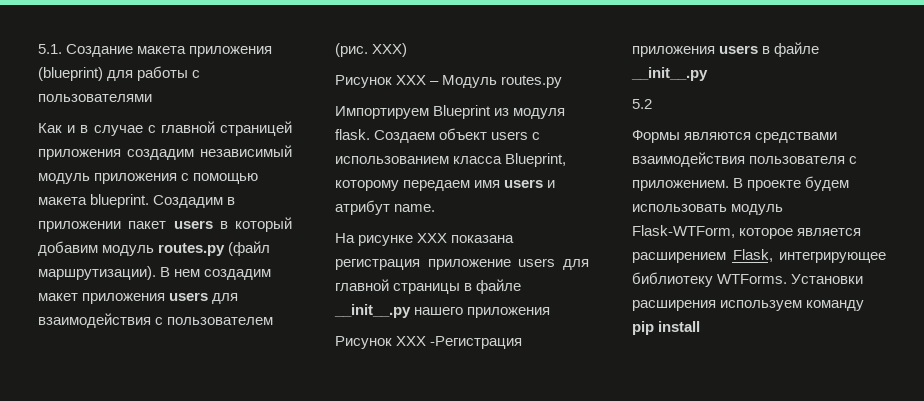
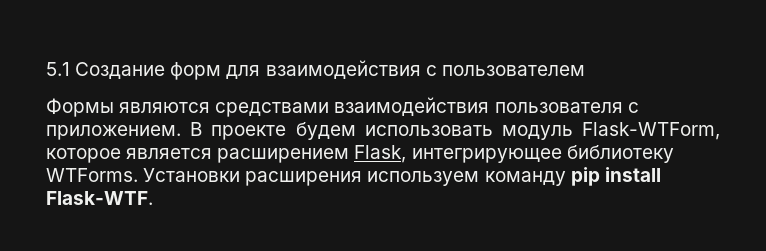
- 5.1. Создание макета приложения (blueprint) для работы с пользователями
- Как и в случае с главной страницей приложения создадим независимый модуль приложения с помощью макета blueprint. Создадим в приложении пакет users в который добавим модуль routes.py (файл маршрутизации). В нем создадим макет приложения users для взаимодействия с пользователем (рис. ХХХ)
- Рисунок ХХХ – Модуль routes.py
- Импортируем Blueprint из модуля flask. Создаем объект users с использованием класса Blueprint, которому передаем имя users и атрибут name.
- На рисунке ХХХ показана регистрация приложение users для главной страницы в файле __init__.py нашего приложения
- Рисунок ХХХ -Регистрация приложения users в файле __init__.py
- 5.2
+ 5.1 Создание форм для взаимодействия с пользователем
- Установки расширения используем команду pip install
+ Установки расширения используем команду pip install Flask-WTF.

